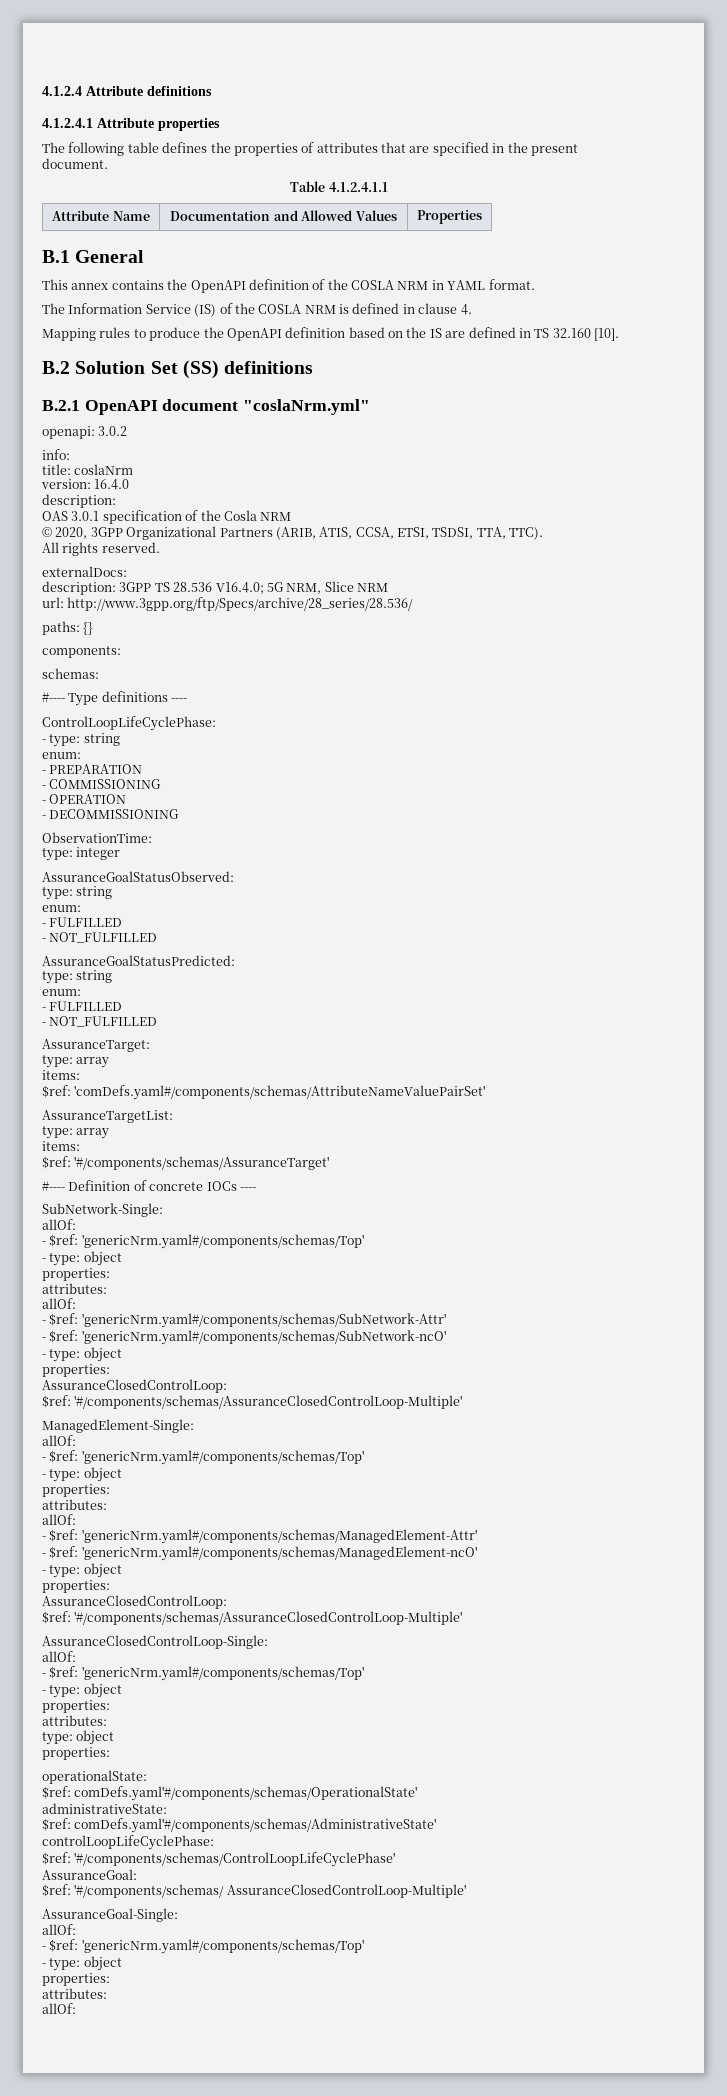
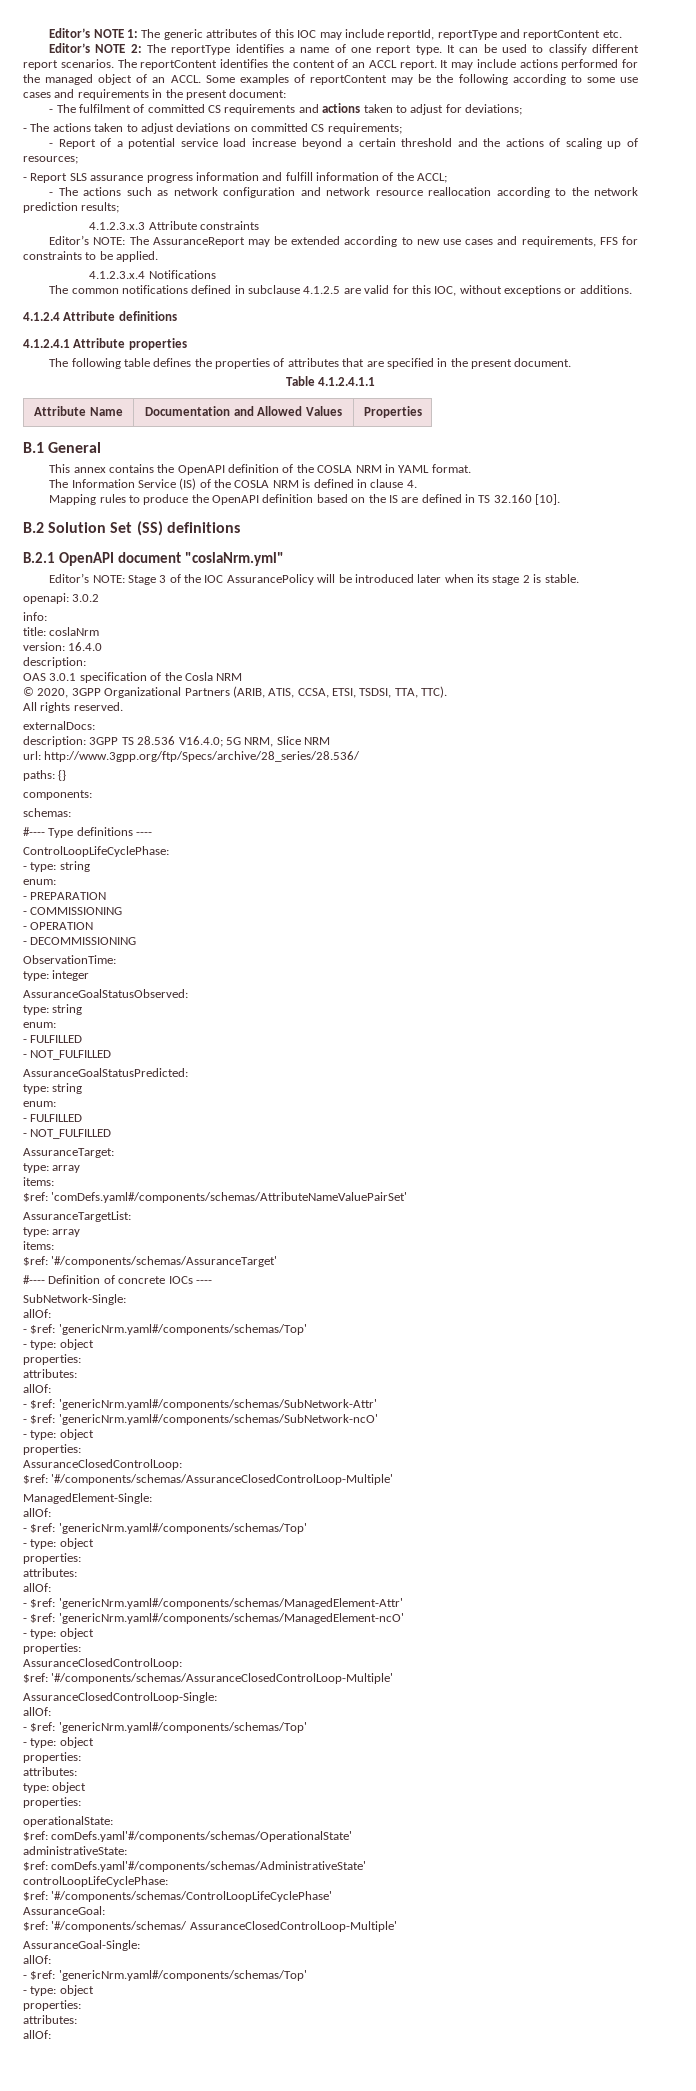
+ Editor’s NOTE 1: The generic attributes of this IOC may include reportId, reportType and reportContent etc.
+ Editor’s NOTE 2: The reportType identifies a name of one report type. It can be used to classify different report scenarios. The reportContent identifies the content of an ACCL report. It may include actions performed for the managed object of an ACCL. Some examples of reportContent may be the following according to some use cases and requirements in the present document:
+ - The fulfilment of committed CS requirements and actions taken to adjust for deviations;
+ - The actions taken to adjust deviations on committed CS requirements;
+ - Report of a potential service load increase beyond a certain threshold and the actions of scaling up of resources;
+ - Report SLS assurance progress information and fulfill information of the ACCL;
+ - The actions such as network configuration and network resource reallocation according to the network prediction results;
+ 4.1.2.3.x.3 Attribute constraints
+ Editor’s NOTE: The AssuranceReport may be extended according to new use cases and requirements, FFS for constraints to be applied.
+ 4.1.2.3.x.4 Notifications
+ The common notifications defined in subclause 4.1.2.5 are valid for this IOC, without exceptions or additions.
+ Editor’s NOTE: Stage 3 of the IOC AssurancePolicy will be introduced later when its stage 2 is stable.

